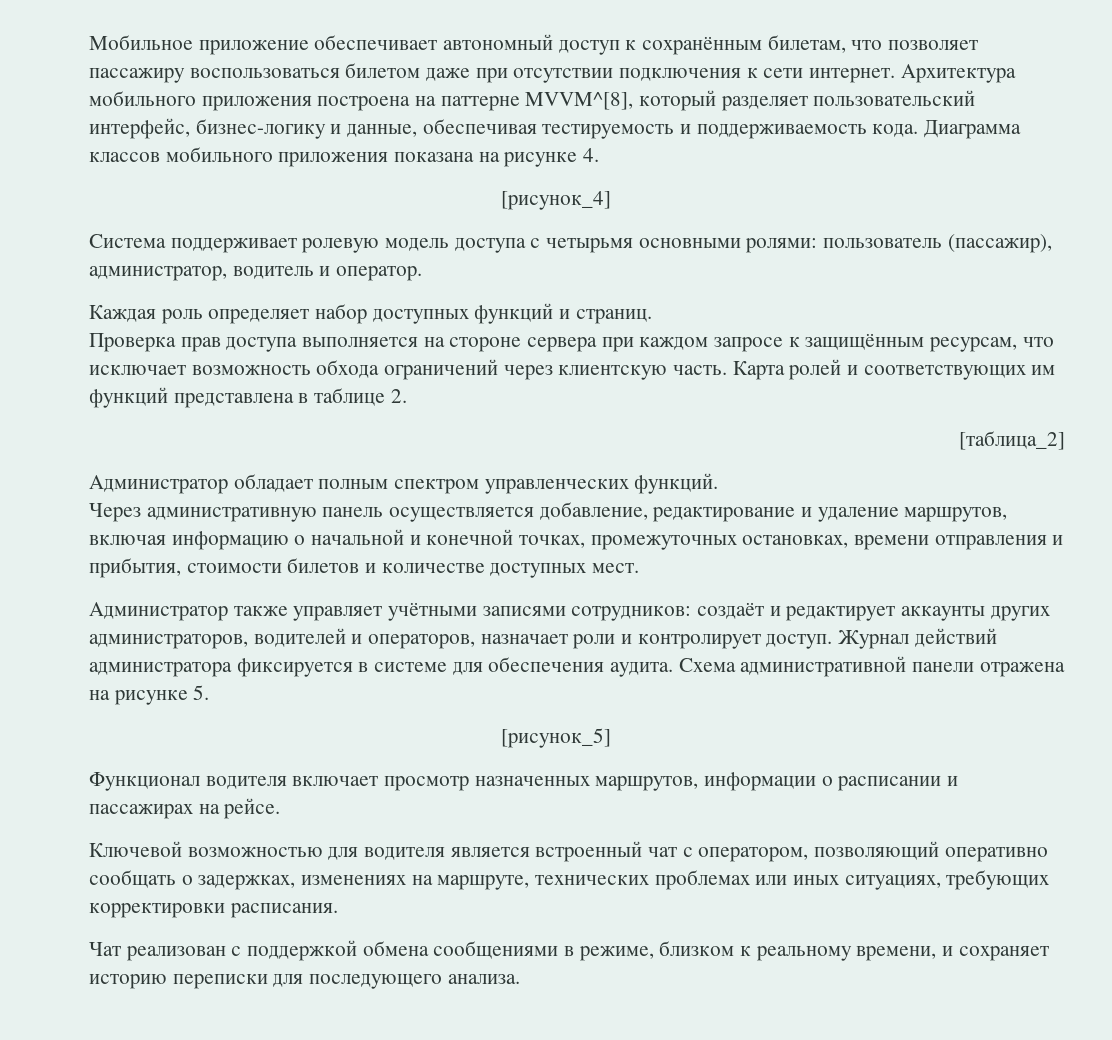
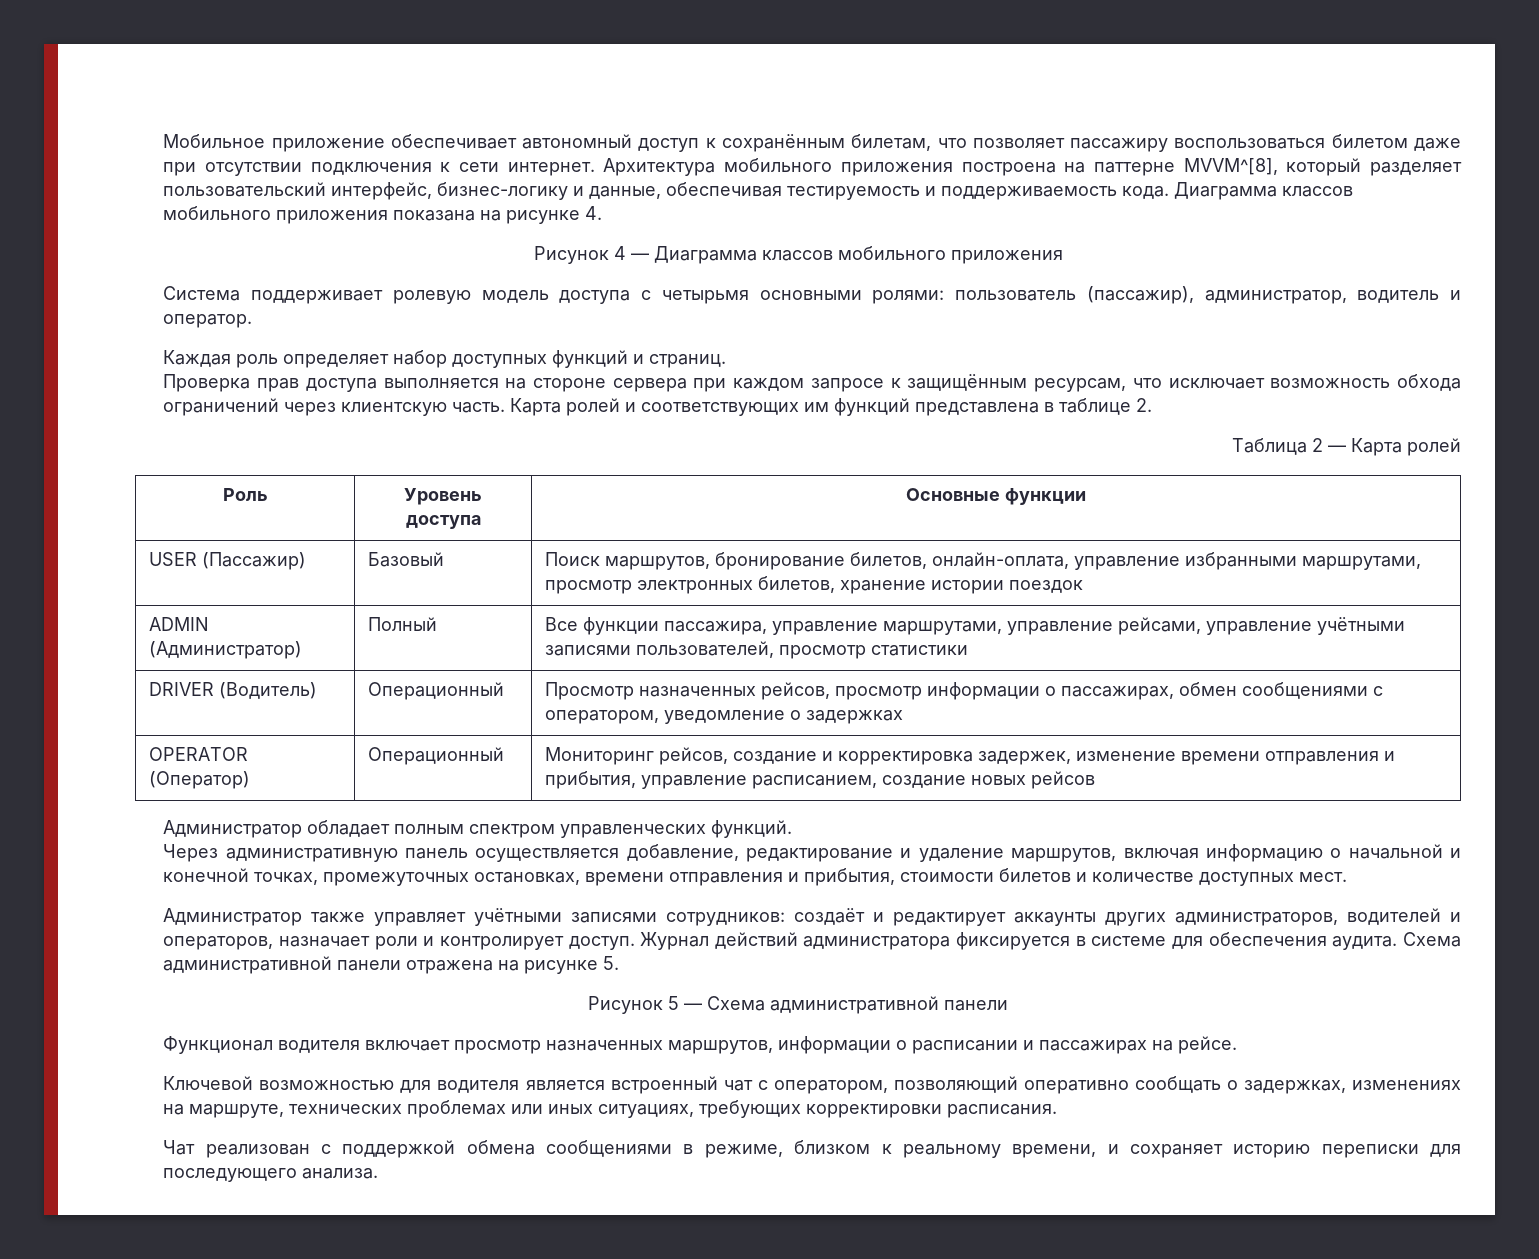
- [рисунок_4]
+ Рисунок 4 — Диаграмма классов мобильного приложения
- [таблица_2]
+ Таблица 2 — Карта ролей
+ Роль | Уровень доступа | Основные функции
+ USER (Пассажир) | Базовый | Поиск маршрутов, бронирование билетов, онлайн-оплата, управление избранными маршрутами, просмотр электронных билетов, хранение истории поездок
+ ADMIN (Администратор) | Полный | Все функции пассажира, управление маршрутами, управление рейсами, управление учётными записями пользователей, просмотр статистики
+ DRIVER (Водитель) | Операционный | Просмотр назначенных рейсов, просмотр информации о пассажирах, обмен сообщениями с оператором, уведомление о задержках
+ OPERATOR (Оператор) | Операционный | Мониторинг рейсов, создание и корректировка задержек, изменение времени отправления и прибытия, управление расписанием, создание новых рейсов
- [рисунок_5]
+ Рисунок 5 — Схема административной панели

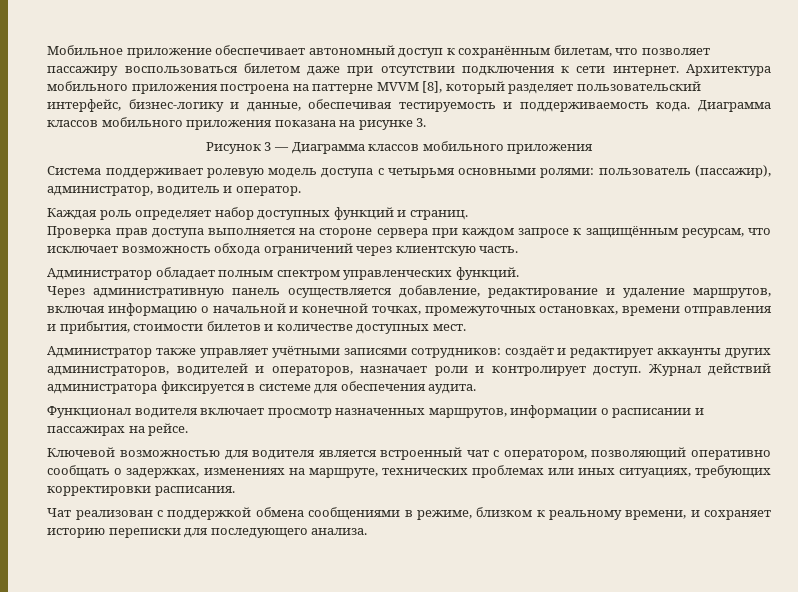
- Архитектура мобильного приложения построена на паттерне MVVM^[8], который разделяет пользовательский интерфейс, бизнес-логику и данные, обеспечивая тестируемость и поддерживаемость кода.
+ Архитектура мобильного приложения построена на паттерне MVVM [8], который разделяет пользовательский интерфейс, бизнес-логику и данные, обеспечивая тестируемость и поддерживаемость кода.
- Диаграмма классов мобильного приложения показана на рисунке 4.
- Рисунок 4 — Диаграмма классов мобильного приложения
+ Диаграмма классов мобильного приложения показана на рисунке 3.
+ Рисунок 3 — Диаграмма классов мобильного приложения
- Карта ролей и соответствующих им функций представлена в таблице 2.
- Таблица 2 — Карта ролей
- Роль | Уровень доступа | Основные функции
- USER (Пассажир) | Базовый | Поиск маршрутов, бронирование билетов, онлайн-оплата, управление избранными маршрутами, просмотр электронных билетов, хранение истории поездок
- ADMIN (Администратор) | Полный | Все функции пассажира, управление маршрутами, управление рейсами, управление учётными записями пользователей, просмотр статистики
- DRIVER (Водитель) | Операционный | Просмотр назначенных рейсов, просмотр информации о пассажирах, обмен сообщениями с оператором, уведомление о задержках
- OPERATOR (Оператор) | Операционный | Мониторинг рейсов, создание и корректировка задержек, изменение времени отправления и прибытия, управление расписанием, создание новых рейсов
- Схема административной панели отражена на рисунке 5.
- Рисунок 5 — Схема административной панели

